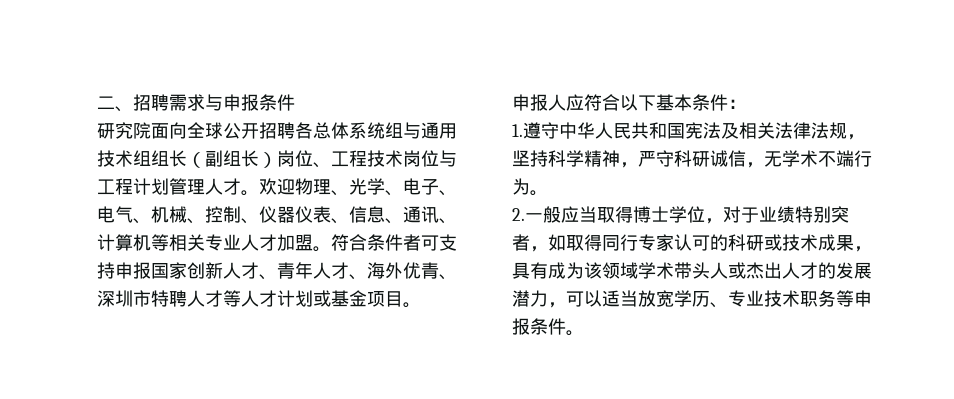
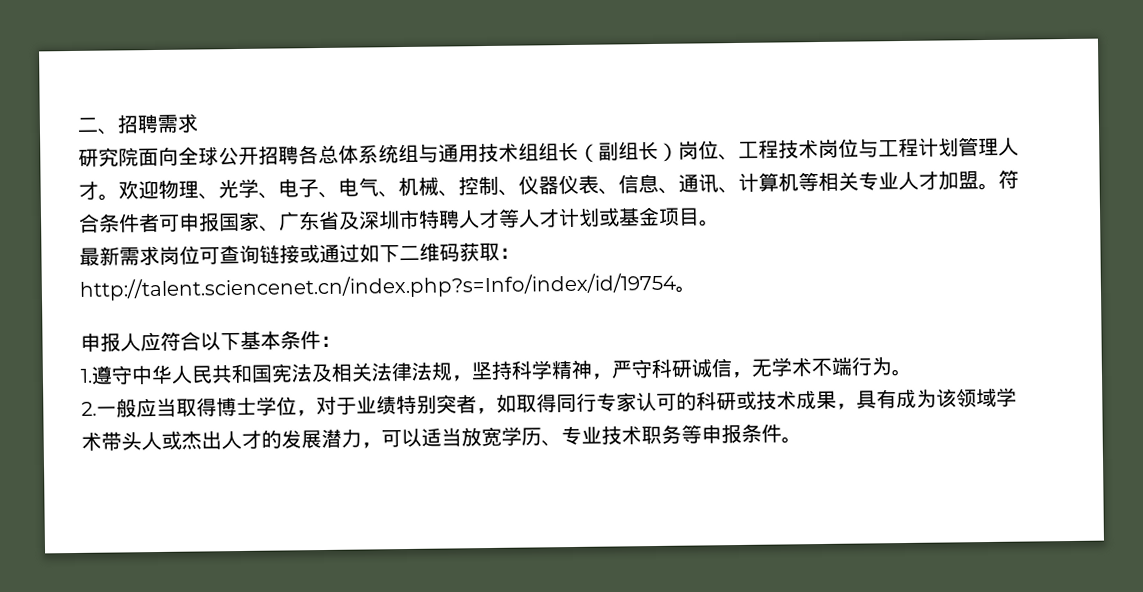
- 二、招聘需求与申报条件
+ 二、招聘需求
- 符合条件者可支持申报国家创新人才、青年人才、海外优青、深圳市特聘人才等人才计划或基金项目。
+ 符合条件者可申报国家、广东省及深圳市特聘人才等人才计划或基金项目。
+ 最新需求岗位可查询链接或通过如下二维码获取：http://talent.sciencenet.cn/index.php?s=Info/index/id/19754。

